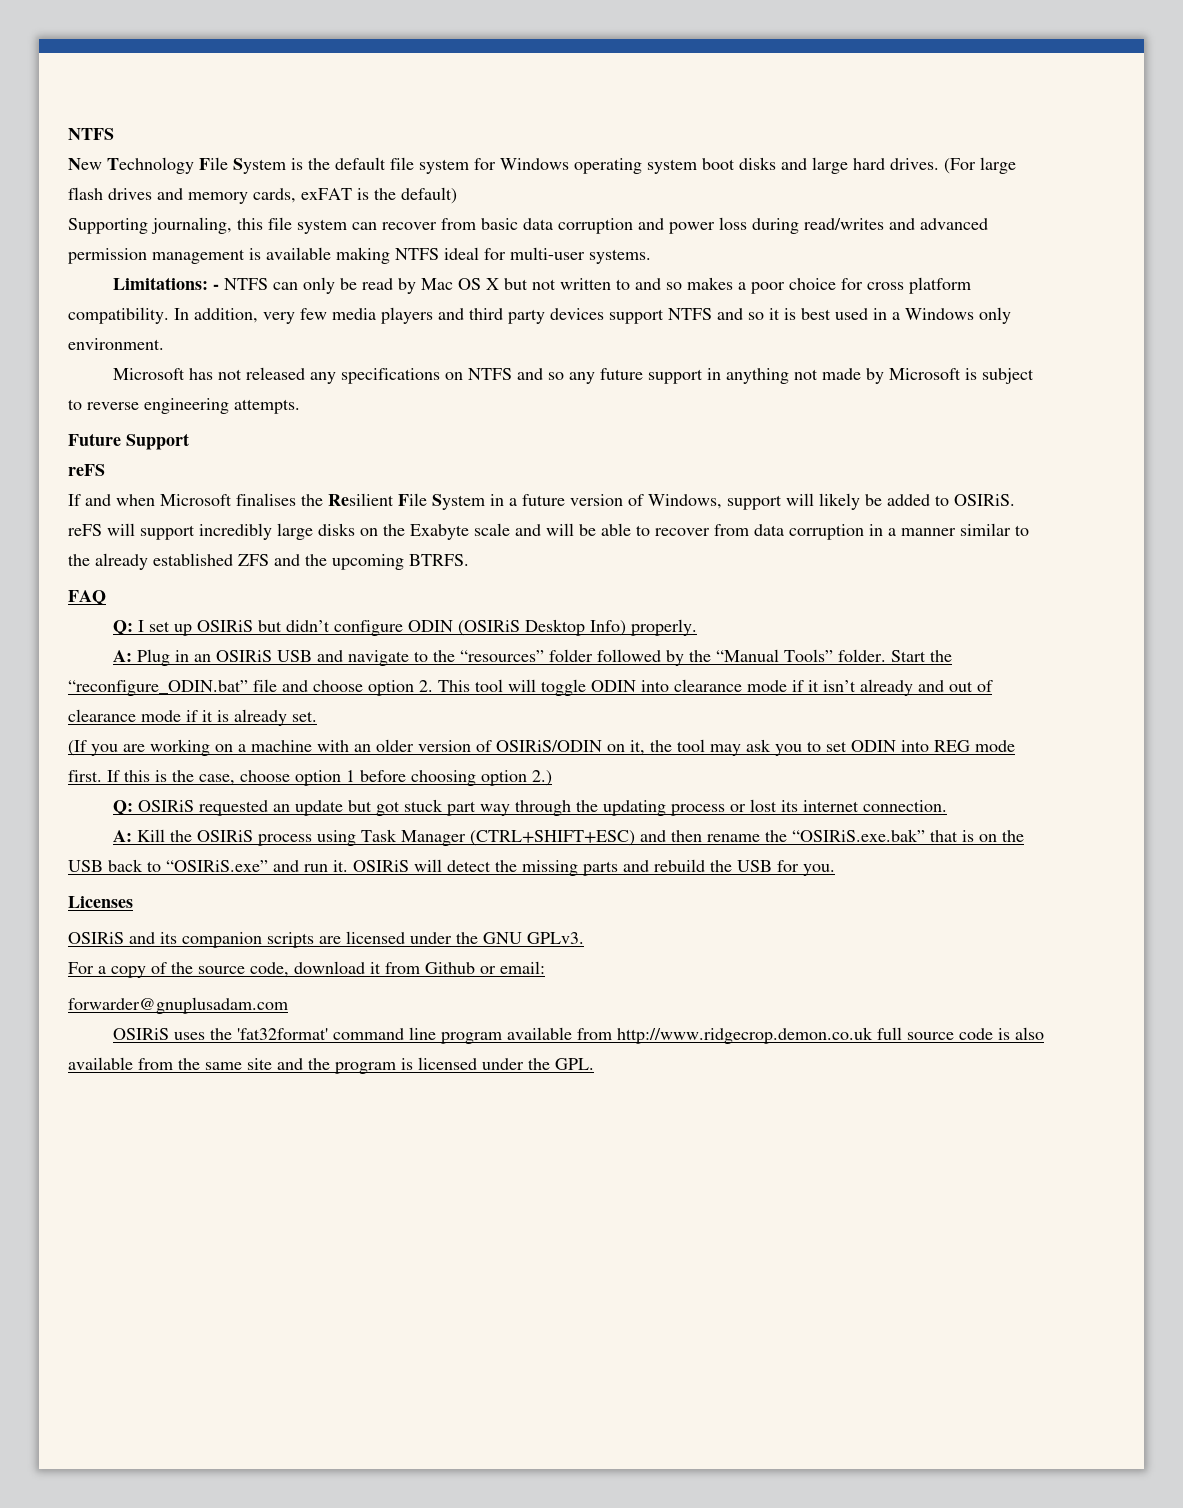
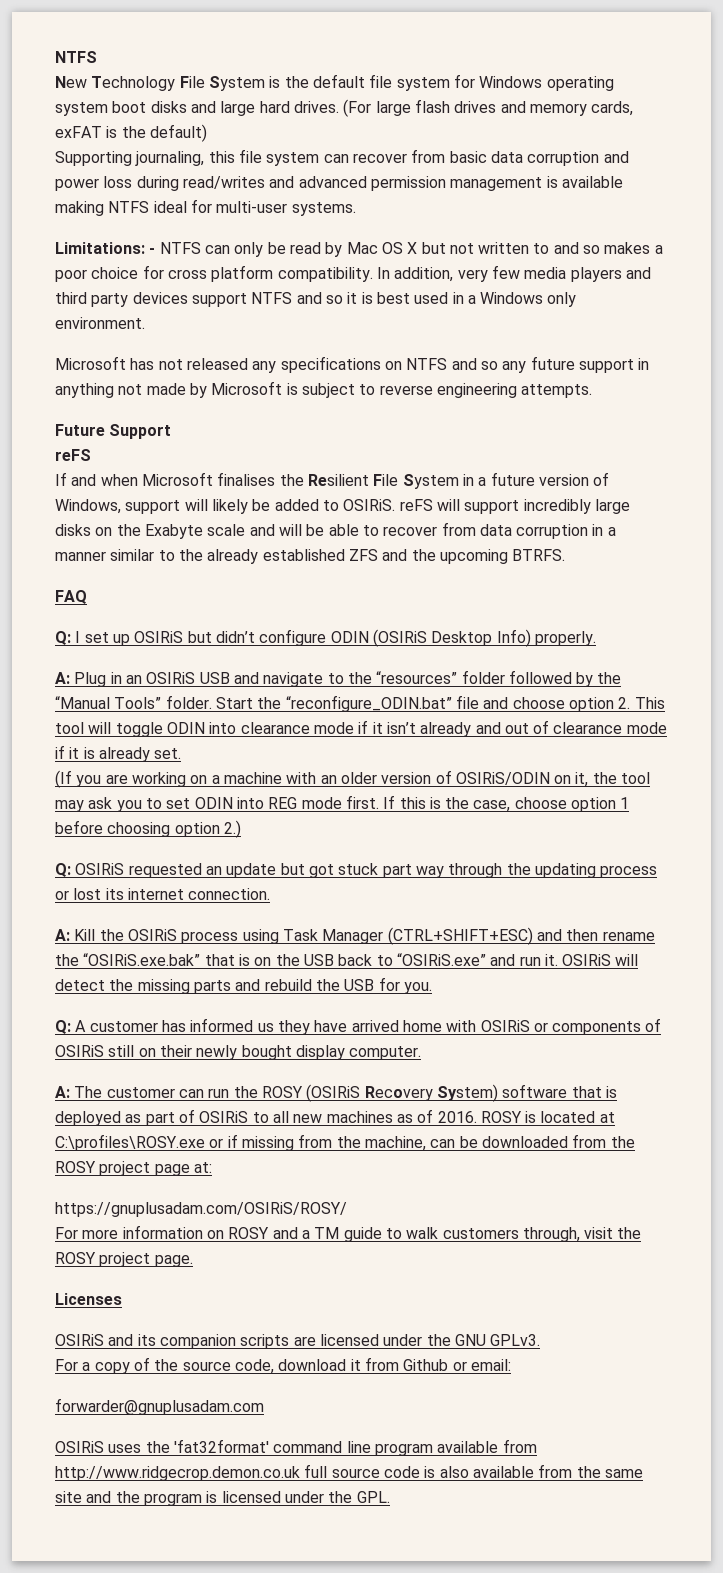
+ Q: A customer has informed us they have arrived home with OSIRiS or components of OSIRiS still on their newly bought display computer.
+ A: The customer can run the ROSY (OSIRiS Recovery System) software that is deployed as part of OSIRiS to all new machines as of 2016. ROSY is located at C:\profiles\ROSY.exe or if missing from the machine, can be downloaded from the ROSY project page at:
+ https://gnuplusadam.com/OSIRiS/ROSY/
+ For more information on ROSY and a TM guide to walk customers through, visit the ROSY project page.

